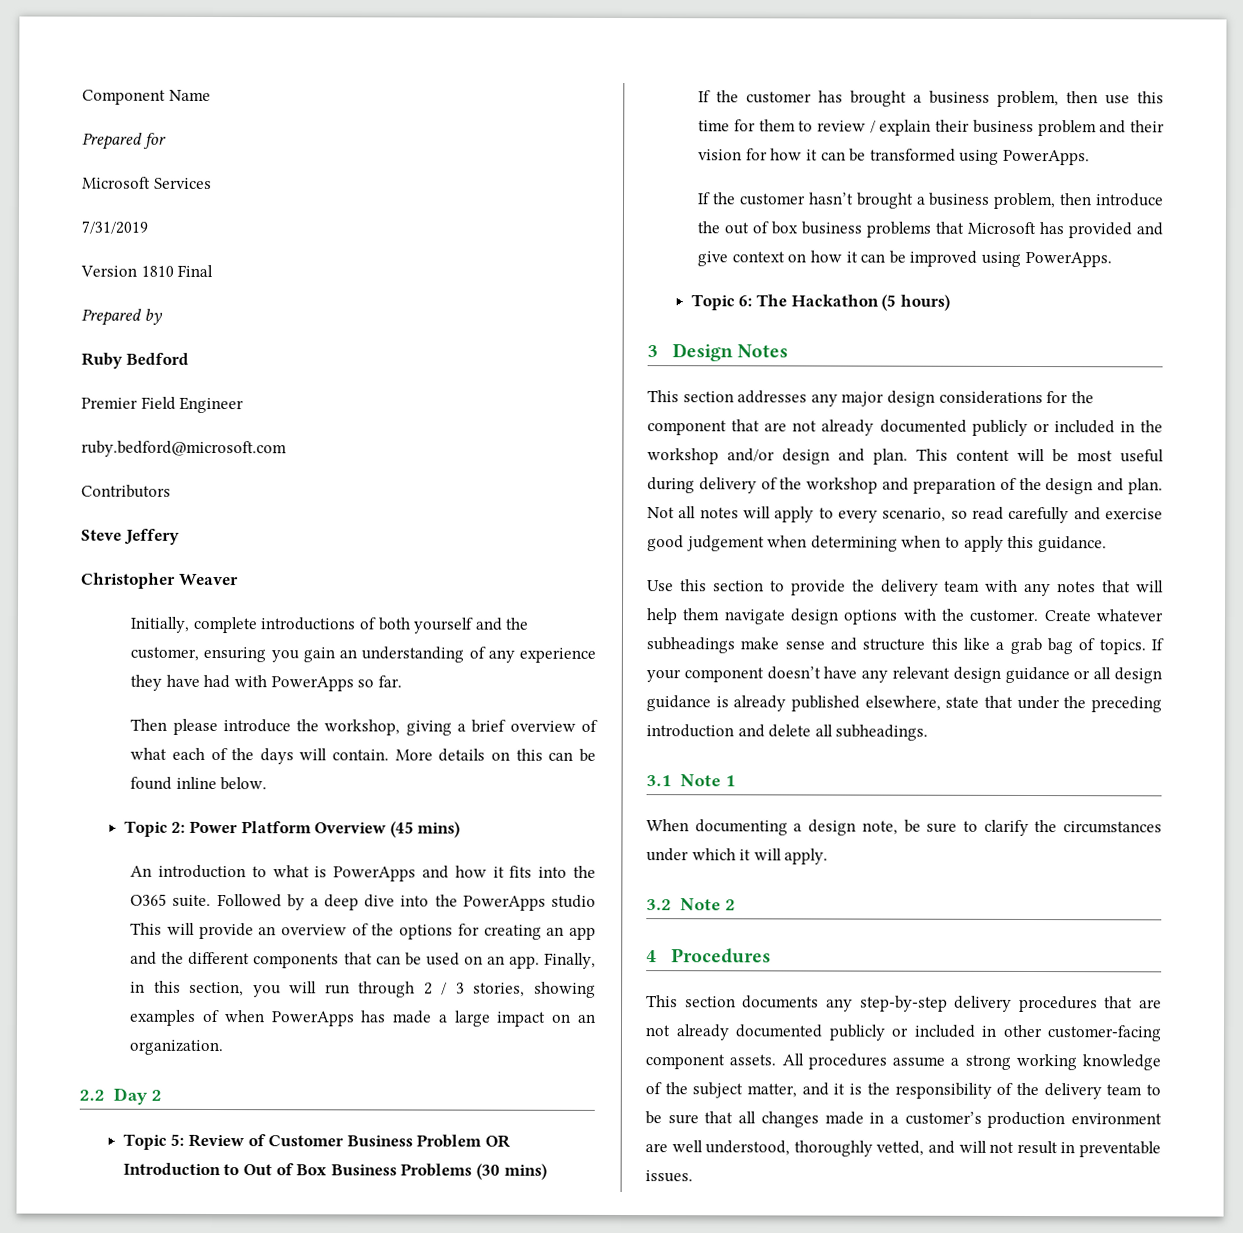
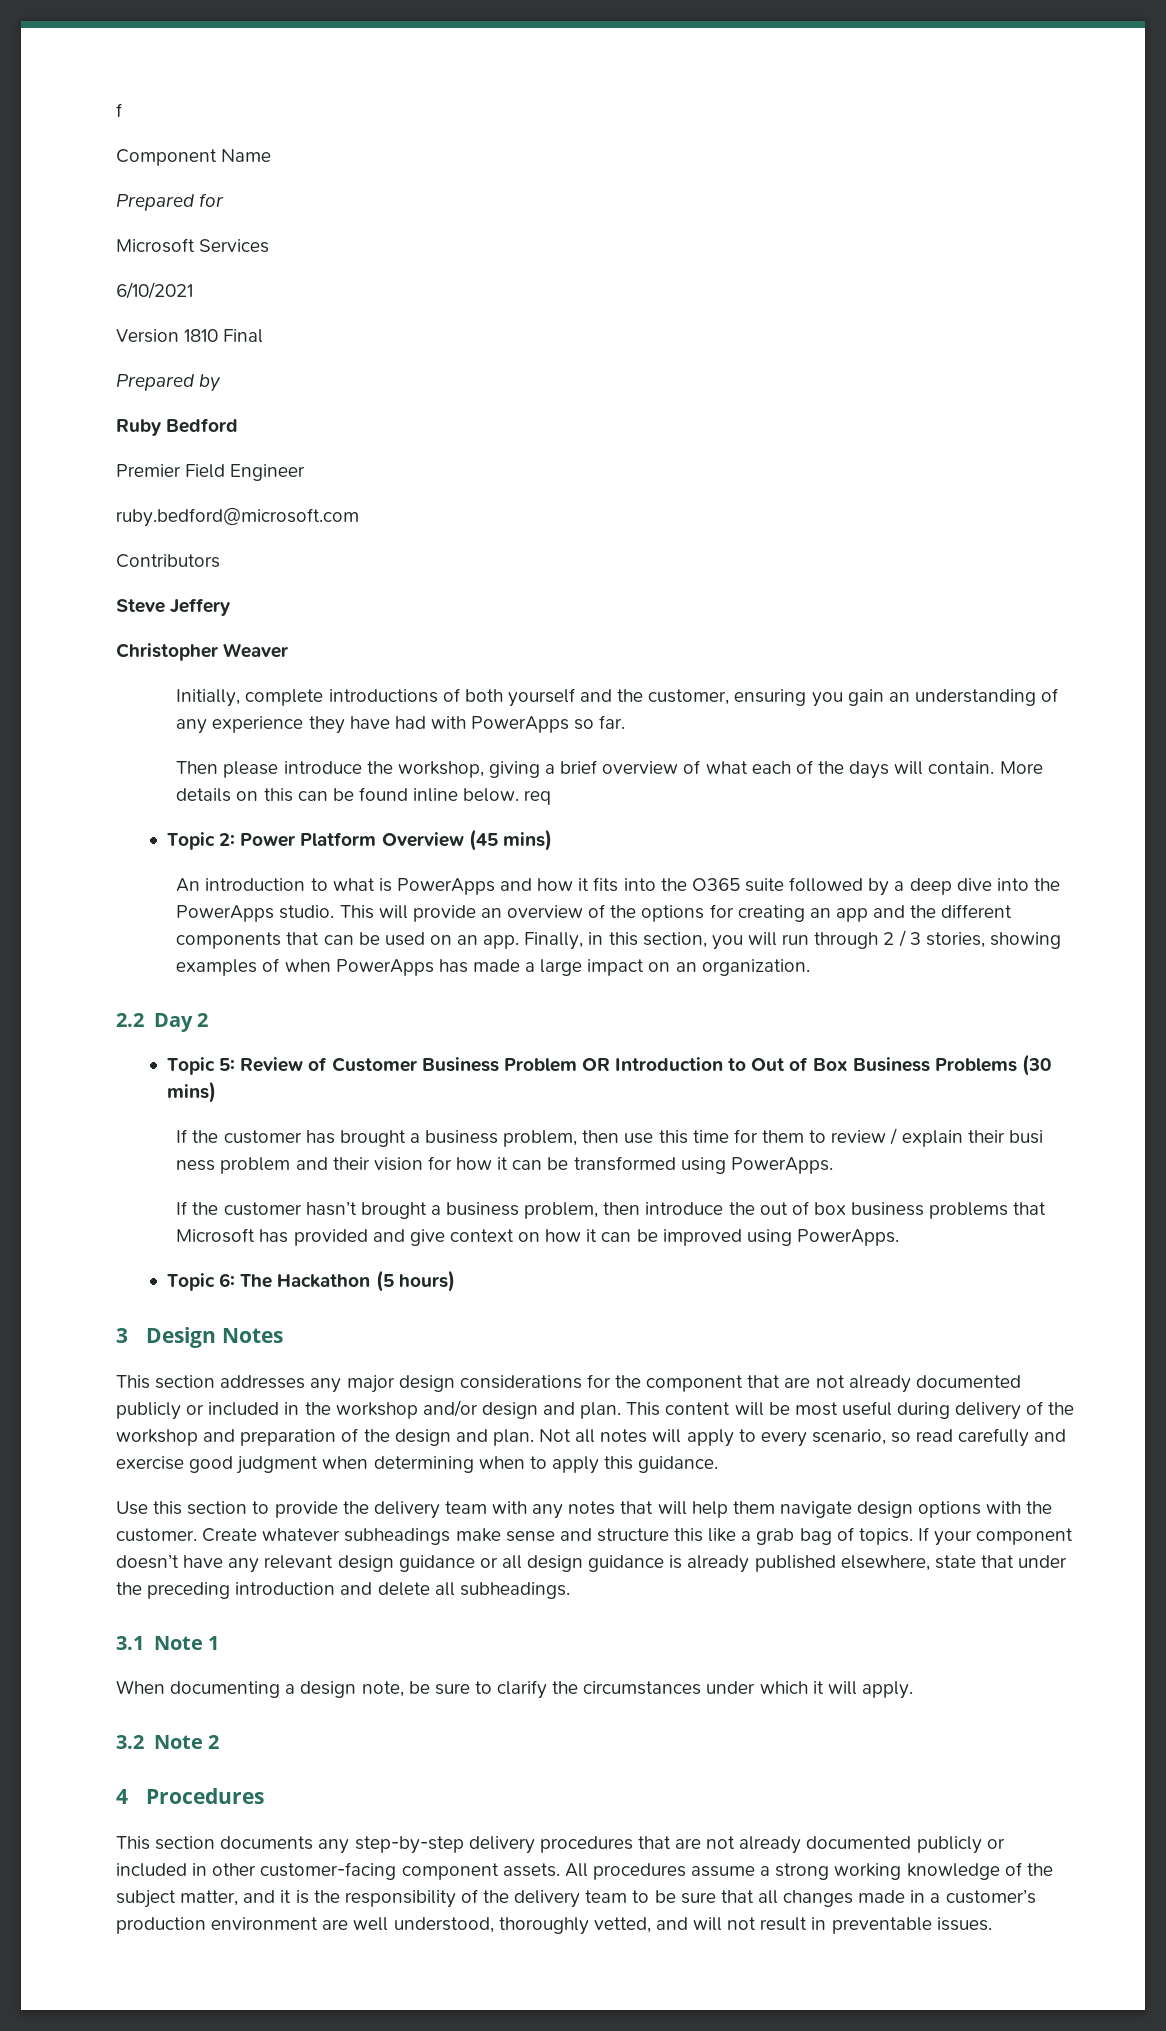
+ f
- 7/31/2019
+ 6/10/2021
- More details on this can be found inline below.
+ More details on this can be found inline below. req
- An introduction to what is PowerApps and how it fits into the O365 suite. Followed by a deep dive into the PowerApps studio This will provide an overview of the options for creating an app and the different components that can be used on an app.
+ An introduction to what is PowerApps and how it fits into the O365 suite followed by a deep dive into the PowerApps studio. This will provide an overview of the options for creating an app and the different components that can be used on an app.
- If the customer has brought a business problem, then use this time for them to review / explain their business problem and their vision for how it can be transformed using PowerApps.
+ If the customer has brought a business problem, then use this time for them to review / explain their busi ness problem and their vision for how it can be transformed using PowerApps.
- Not all notes will apply to every scenario, so read carefully and exercise good judgement when determining when to apply this guidance.
+ Not all notes will apply to every scenario, so read carefully and exercise good judgment when determining when to apply this guidance.

